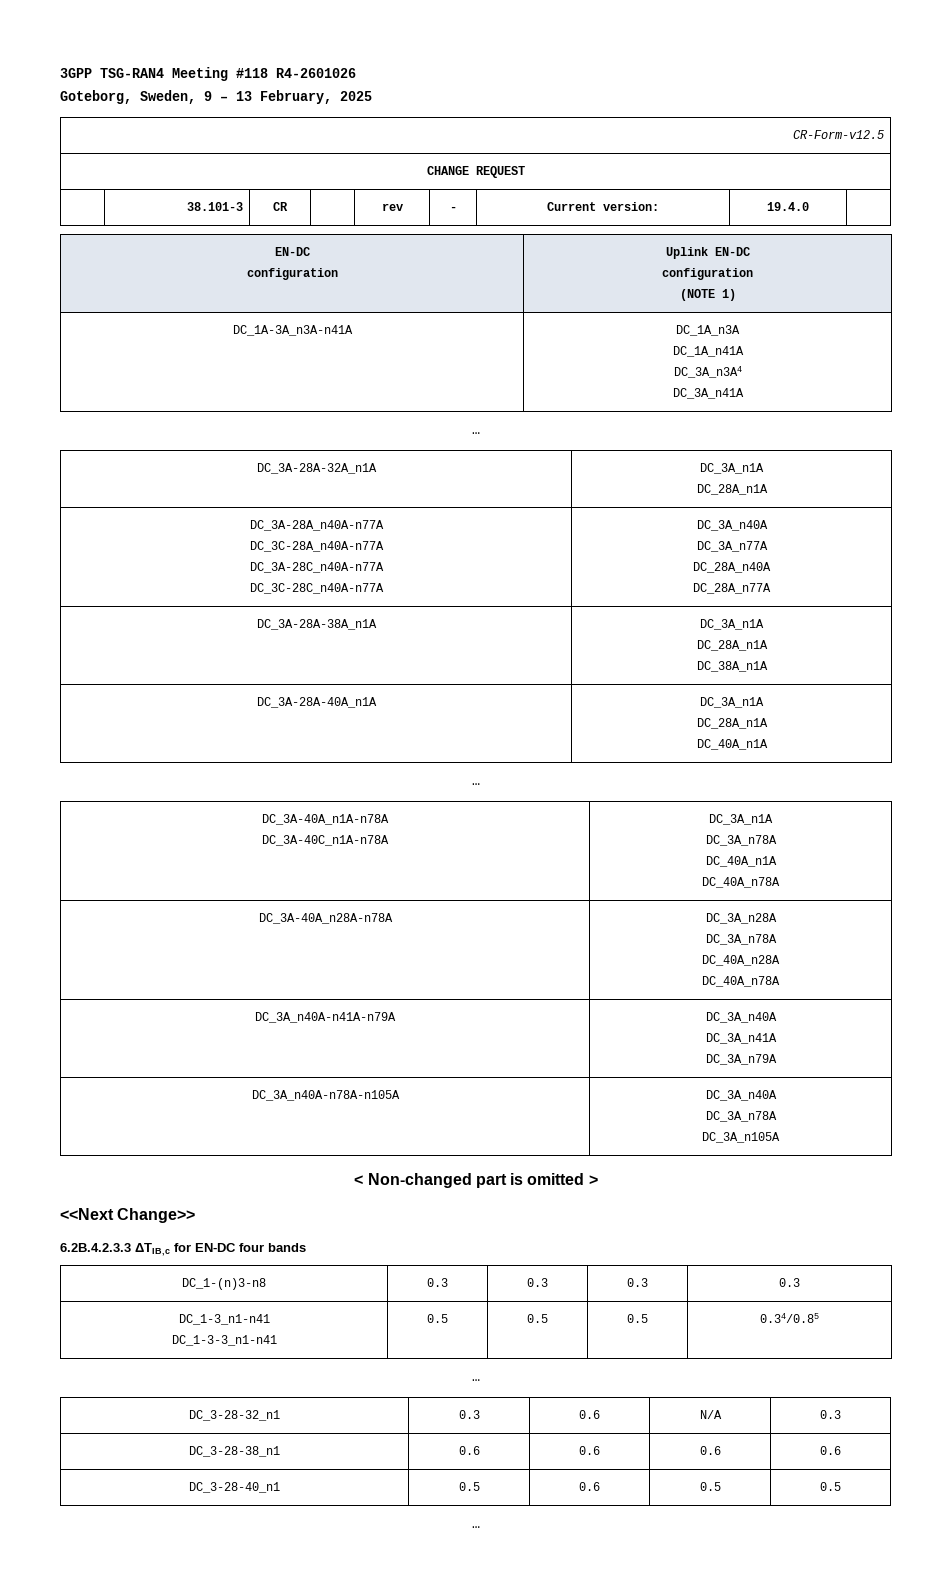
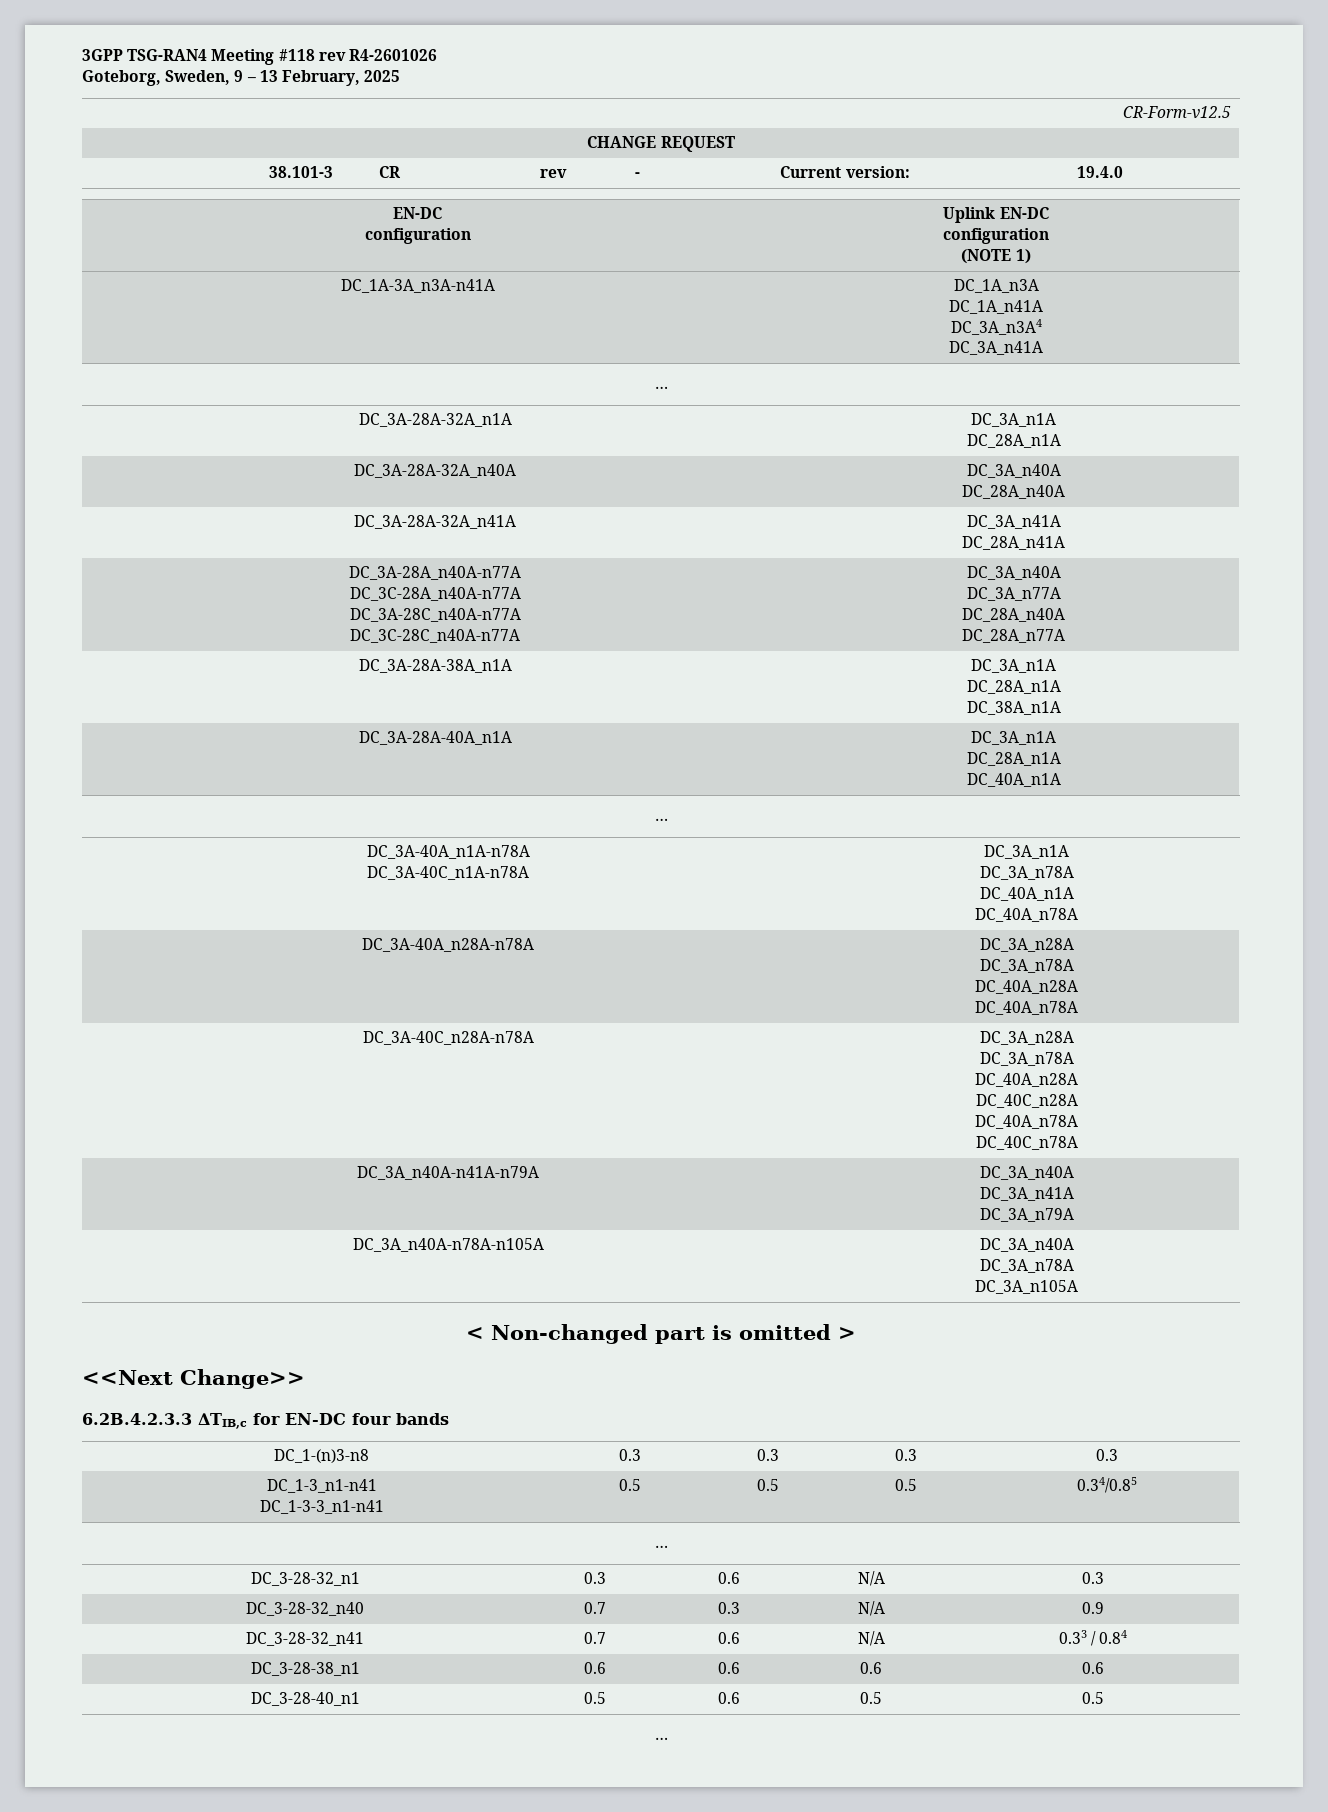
- 3GPP TSG-RAN4 Meeting #118 R4-2601026
+ 3GPP TSG-RAN4 Meeting #118 rev R4-2601026
+ DC_3A-28A-32A_n40A | DC_3A_n40A
+ DC_28A_n40A
+ DC_3A-28A-32A_n41A | DC_3A_n41A
+ DC_28A_n41A
+ DC_3A-40C_n28A-n78A | DC_3A_n28A
+ DC_3A_n78A
+ DC_40A_n28A
+ DC_40C_n28A
+ DC_40A_n78A
+ DC_40C_n78A
+ DC_3-28-32_n40 | 0.7 | 0.3 | N/A | 0.9
+ DC_3-28-32_n41 | 0.7 | 0.6 | N/A | 0.33 / 0.84

